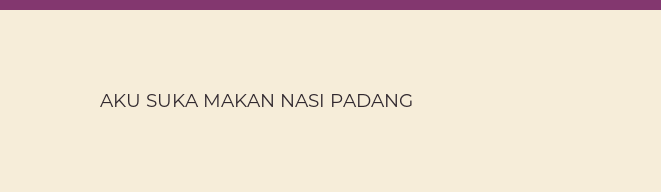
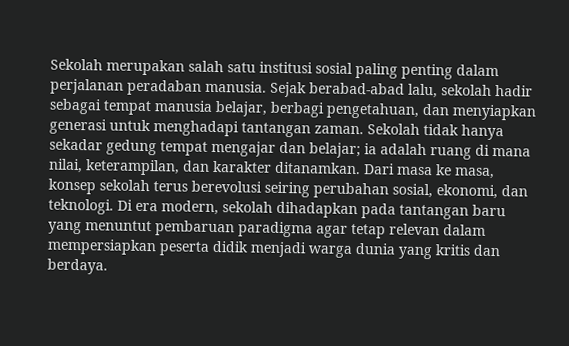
- AKU SUKA MAKAN NASI PADANG
+ Sekolah merupakan salah satu institusi sosial paling penting dalam perjalanan peradaban manusia. Sejak berabad-abad lalu, sekolah hadir sebagai tempat manusia belajar, berbagi pengetahuan, dan menyiapkan generasi untuk menghadapi tantangan zaman. Sekolah tidak hanya sekadar gedung tempat mengajar dan belajar; ia adalah ruang di mana nilai, keterampilan, dan karakter ditanamkan. Dari masa ke masa, konsep sekolah terus berevolusi seiring perubahan sosial, ekonomi, dan teknologi. Di era modern, sekolah dihadapkan pada tantangan baru yang menuntut pembaruan paradigma agar tetap relevan dalam mempersiapkan peserta didik menjadi warga dunia yang kritis dan berdaya.

